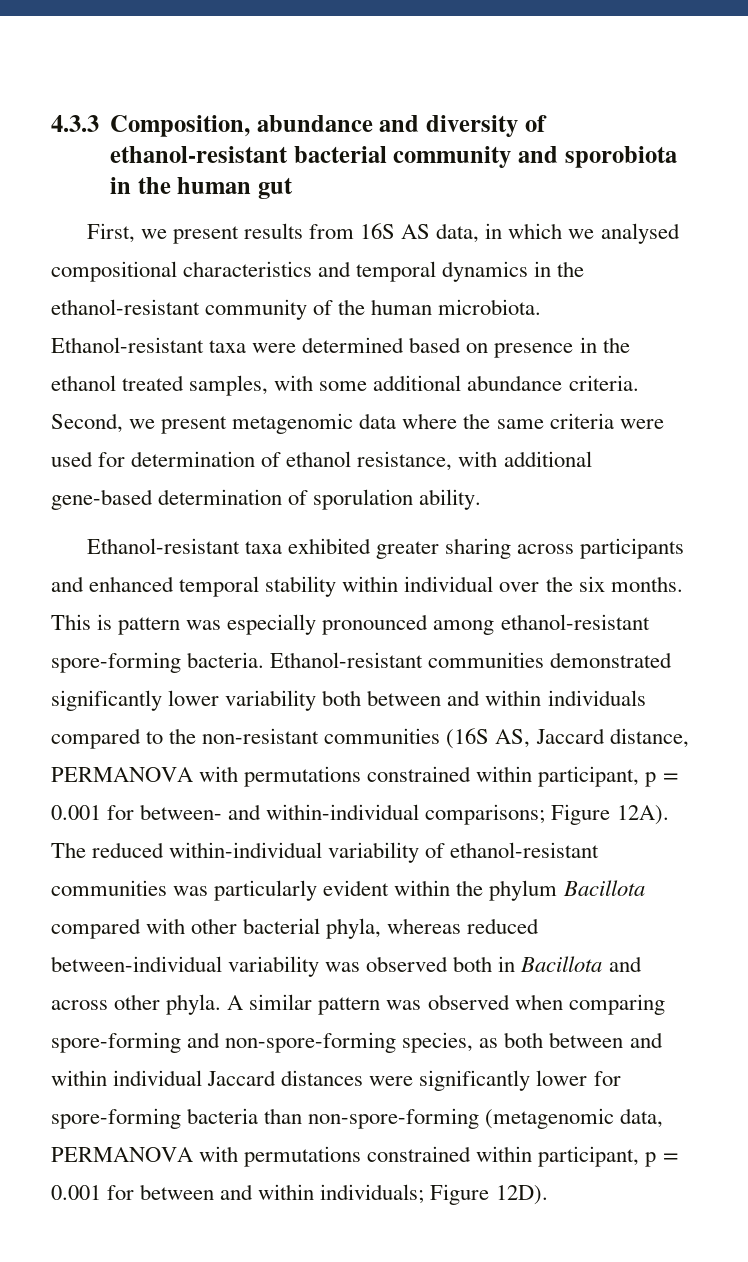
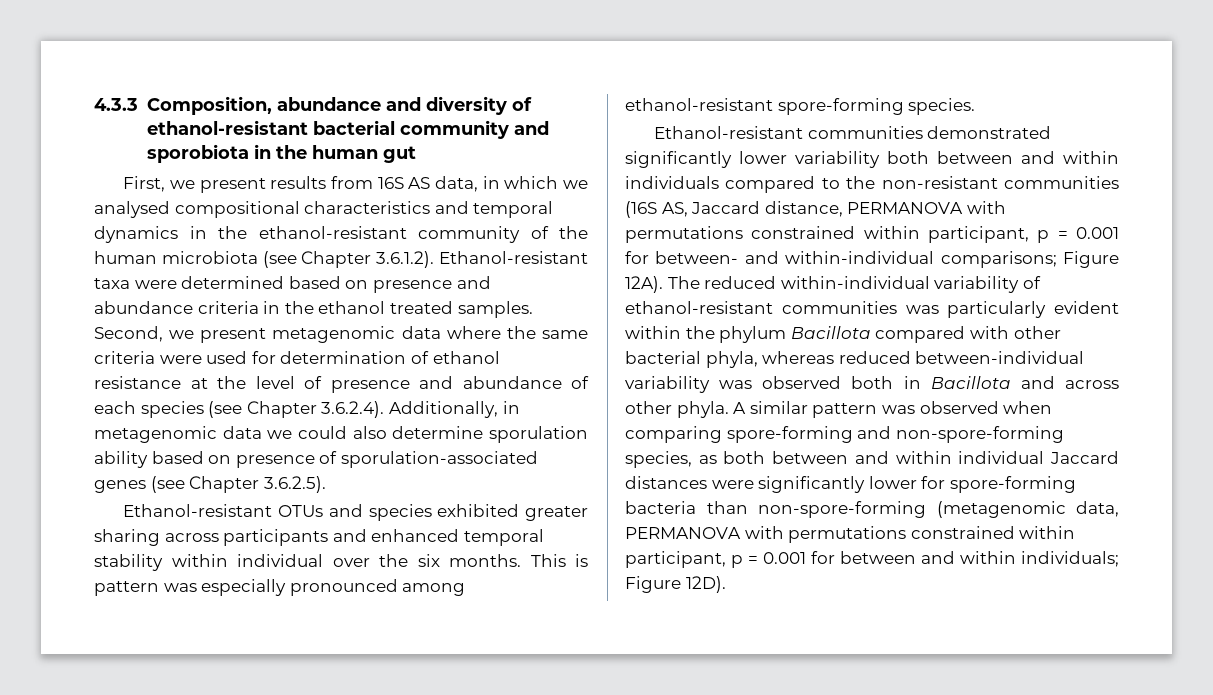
- First, we present results from 16S AS data, in which we analysed compositional characteristics and temporal dynamics in the ethanol-resistant community of the human microbiota. Ethanol-resistant taxa were determined based on presence in the ethanol treated samples, with some additional abundance criteria.
+ First, we present results from 16S AS data, in which we analysed compositional characteristics and temporal dynamics in the ethanol-resistant community of the human microbiota (see Chapter 3.6.1.2). Ethanol-resistant taxa were determined based on presence and abundance criteria in the ethanol treated samples.
- Second, we present metagenomic data where the same criteria were used for determination of ethanol resistance, with additional gene-based determination of sporulation ability.
- Ethanol-resistant taxa exhibited greater sharing across participants and enhanced temporal stability within individual over the six months.
+ Second, we present metagenomic data where the same criteria were used for determination of ethanol resistance at the level of presence and abundance of each species (see Chapter 3.6.2.4). Additionally, in metagenomic data we could also determine sporulation ability based on presence of sporulation-associated genes (see Chapter 3.6.2.5).
+ Ethanol-resistant OTUs and species exhibited greater sharing across participants and enhanced temporal stability within individual over the six months.
- This is pattern was especially pronounced among ethanol-resistant spore-forming bacteria. Ethanol-resistant communities demonstrated significantly lower variability both between and within individuals compared to the non-resistant communities (16S AS, Jaccard distance, PERMANOVA with permutations constrained within participant, p = 0.001 for between- and within-individual comparisons; Figure 12A).
+ This is pattern was especially pronounced among ethanol-resistant spore-forming species.
+ Ethanol-resistant communities demonstrated significantly lower variability both between and within individuals compared to the non-resistant communities (16S AS, Jaccard distance, PERMANOVA with permutations constrained within participant, p = 0.001 for between- and within-individual comparisons; Figure 12A).

